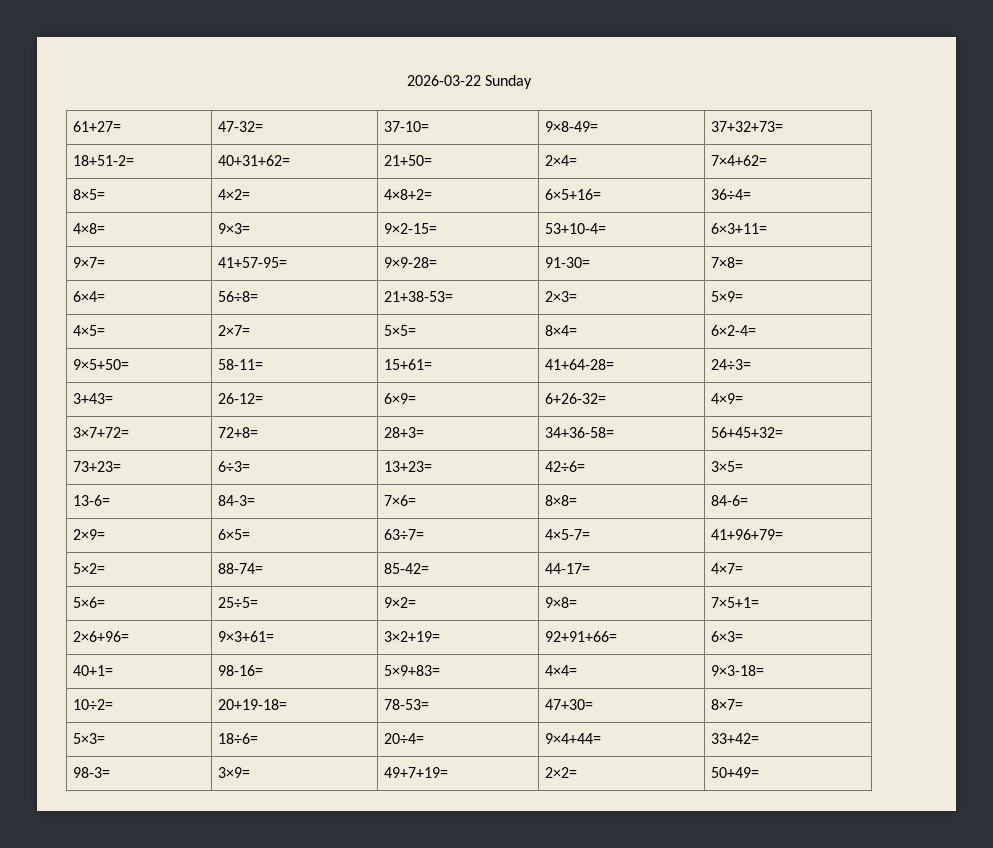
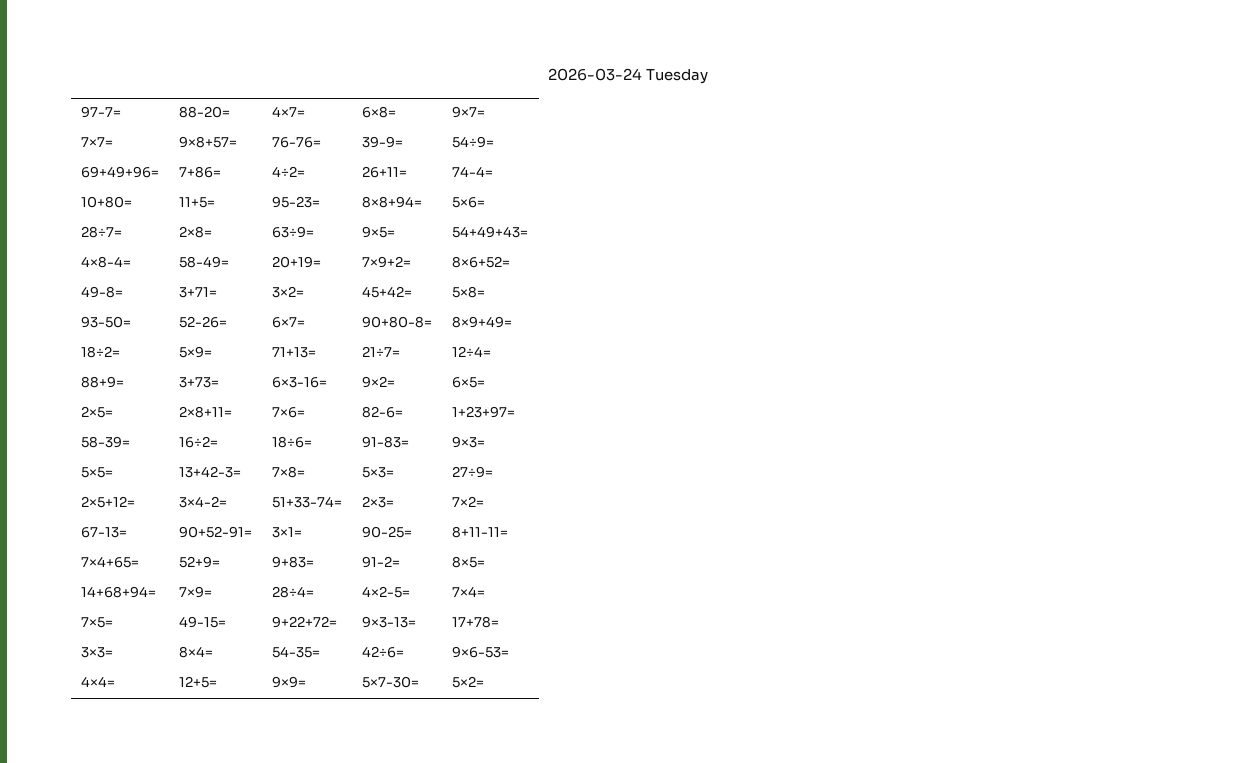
- 2026-03-22 Sunday
- 61+27= | 47-32= | 37-10= | 9×8-49= | 37+32+73=
- 18+51-2= | 40+31+62= | 21+50= | 2×4= | 7×4+62=
- 8×5= | 4×2= | 4×8+2= | 6×5+16= | 36÷4=
- 4×8= | 9×3= | 9×2-15= | 53+10-4= | 6×3+11=
- 9×7= | 41+57-95= | 9×9-28= | 91-30= | 7×8=
- 6×4= | 56÷8= | 21+38-53= | 2×3= | 5×9=
- 4×5= | 2×7= | 5×5= | 8×4= | 6×2-4=
- 9×5+50= | 58-11= | 15+61= | 41+64-28= | 24÷3=
- 3+43= | 26-12= | 6×9= | 6+26-32= | 4×9=
- 3×7+72= | 72+8= | 28+3= | 34+36-58= | 56+45+32=
- 73+23= | 6÷3= | 13+23= | 42÷6= | 3×5=
- 13-6= | 84-3= | 7×6= | 8×8= | 84-6=
- 2×9= | 6×5= | 63÷7= | 4×5-7= | 41+96+79=
- 5×2= | 88-74= | 85-42= | 44-17= | 4×7=
- 5×6= | 25÷5= | 9×2= | 9×8= | 7×5+1=
- 2×6+96= | 9×3+61= | 3×2+19= | 92+91+66= | 6×3=
- 40+1= | 98-16= | 5×9+83= | 4×4= | 9×3-18=
- 10÷2= | 20+19-18= | 78-53= | 47+30= | 8×7=
- 5×3= | 18÷6= | 20÷4= | 9×4+44= | 33+42=
- 98-3= | 3×9= | 49+7+19= | 2×2= | 50+49=
+ 2026-03-24 Tuesday
+ 97-7= | 88-20= | 4×7= | 6×8= | 9×7=
+ 7×7= | 9×8+57= | 76-76= | 39-9= | 54÷9=
+ 69+49+96= | 7+86= | 4÷2= | 26+11= | 74-4=
+ 10+80= | 11+5= | 95-23= | 8×8+94= | 5×6=
+ 28÷7= | 2×8= | 63÷9= | 9×5= | 54+49+43=
+ 4×8-4= | 58-49= | 20+19= | 7×9+2= | 8×6+52=
+ 49-8= | 3+71= | 3×2= | 45+42= | 5×8=
+ 93-50= | 52-26= | 6×7= | 90+80-8= | 8×9+49=
+ 18÷2= | 5×9= | 71+13= | 21÷7= | 12÷4=
+ 88+9= | 3+73= | 6×3-16= | 9×2= | 6×5=
+ 2×5= | 2×8+11= | 7×6= | 82-6= | 1+23+97=
+ 58-39= | 16÷2= | 18÷6= | 91-83= | 9×3=
+ 5×5= | 13+42-3= | 7×8= | 5×3= | 27÷9=
+ 2×5+12= | 3×4-2= | 51+33-74= | 2×3= | 7×2=
+ 67-13= | 90+52-91= | 3×1= | 90-25= | 8+11-11=
+ 7×4+65= | 52+9= | 9+83= | 91-2= | 8×5=
+ 14+68+94= | 7×9= | 28÷4= | 4×2-5= | 7×4=
+ 7×5= | 49-15= | 9+22+72= | 9×3-13= | 17+78=
+ 3×3= | 8×4= | 54-35= | 42÷6= | 9×6-53=
+ 4×4= | 12+5= | 9×9= | 5×7-30= | 5×2=

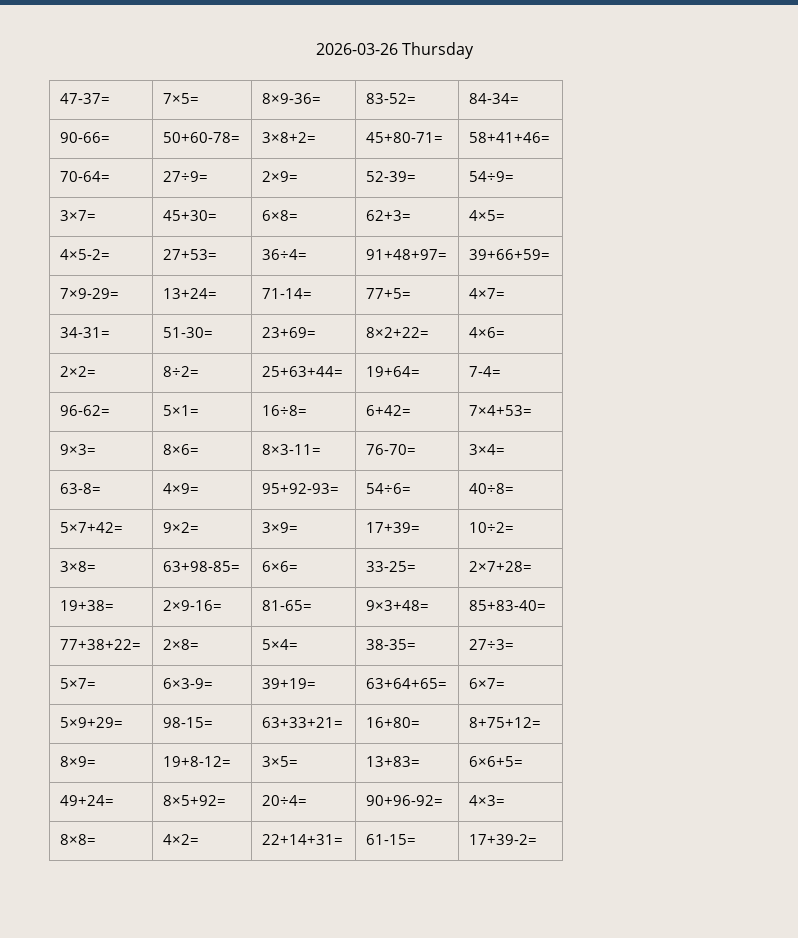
- 2026-03-24 Tuesday
- 97-7= | 88-20= | 4×7= | 6×8= | 9×7=
- 7×7= | 9×8+57= | 76-76= | 39-9= | 54÷9=
- 69+49+96= | 7+86= | 4÷2= | 26+11= | 74-4=
- 10+80= | 11+5= | 95-23= | 8×8+94= | 5×6=
- 28÷7= | 2×8= | 63÷9= | 9×5= | 54+49+43=
- 4×8-4= | 58-49= | 20+19= | 7×9+2= | 8×6+52=
- 49-8= | 3+71= | 3×2= | 45+42= | 5×8=
- 93-50= | 52-26= | 6×7= | 90+80-8= | 8×9+49=
- 18÷2= | 5×9= | 71+13= | 21÷7= | 12÷4=
- 88+9= | 3+73= | 6×3-16= | 9×2= | 6×5=
- 2×5= | 2×8+11= | 7×6= | 82-6= | 1+23+97=
- 58-39= | 16÷2= | 18÷6= | 91-83= | 9×3=
- 5×5= | 13+42-3= | 7×8= | 5×3= | 27÷9=
- 2×5+12= | 3×4-2= | 51+33-74= | 2×3= | 7×2=
- 67-13= | 90+52-91= | 3×1= | 90-25= | 8+11-11=
- 7×4+65= | 52+9= | 9+83= | 91-2= | 8×5=
- 14+68+94= | 7×9= | 28÷4= | 4×2-5= | 7×4=
- 7×5= | 49-15= | 9+22+72= | 9×3-13= | 17+78=
- 3×3= | 8×4= | 54-35= | 42÷6= | 9×6-53=
- 4×4= | 12+5= | 9×9= | 5×7-30= | 5×2=
+ 2026-03-26 Thursday
+ 47-37= | 7×5= | 8×9-36= | 83-52= | 84-34=
+ 90-66= | 50+60-78= | 3×8+2= | 45+80-71= | 58+41+46=
+ 70-64= | 27÷9= | 2×9= | 52-39= | 54÷9=
+ 3×7= | 45+30= | 6×8= | 62+3= | 4×5=
+ 4×5-2= | 27+53= | 36÷4= | 91+48+97= | 39+66+59=
+ 7×9-29= | 13+24= | 71-14= | 77+5= | 4×7=
+ 34-31= | 51-30= | 23+69= | 8×2+22= | 4×6=
+ 2×2= | 8÷2= | 25+63+44= | 19+64= | 7-4=
+ 96-62= | 5×1= | 16÷8= | 6+42= | 7×4+53=
+ 9×3= | 8×6= | 8×3-11= | 76-70= | 3×4=
+ 63-8= | 4×9= | 95+92-93= | 54÷6= | 40÷8=
+ 5×7+42= | 9×2= | 3×9= | 17+39= | 10÷2=
+ 3×8= | 63+98-85= | 6×6= | 33-25= | 2×7+28=
+ 19+38= | 2×9-16= | 81-65= | 9×3+48= | 85+83-40=
+ 77+38+22= | 2×8= | 5×4= | 38-35= | 27÷3=
+ 5×7= | 6×3-9= | 39+19= | 63+64+65= | 6×7=
+ 5×9+29= | 98-15= | 63+33+21= | 16+80= | 8+75+12=
+ 8×9= | 19+8-12= | 3×5= | 13+83= | 6×6+5=
+ 49+24= | 8×5+92= | 20÷4= | 90+96-92= | 4×3=
+ 8×8= | 4×2= | 22+14+31= | 61-15= | 17+39-2=

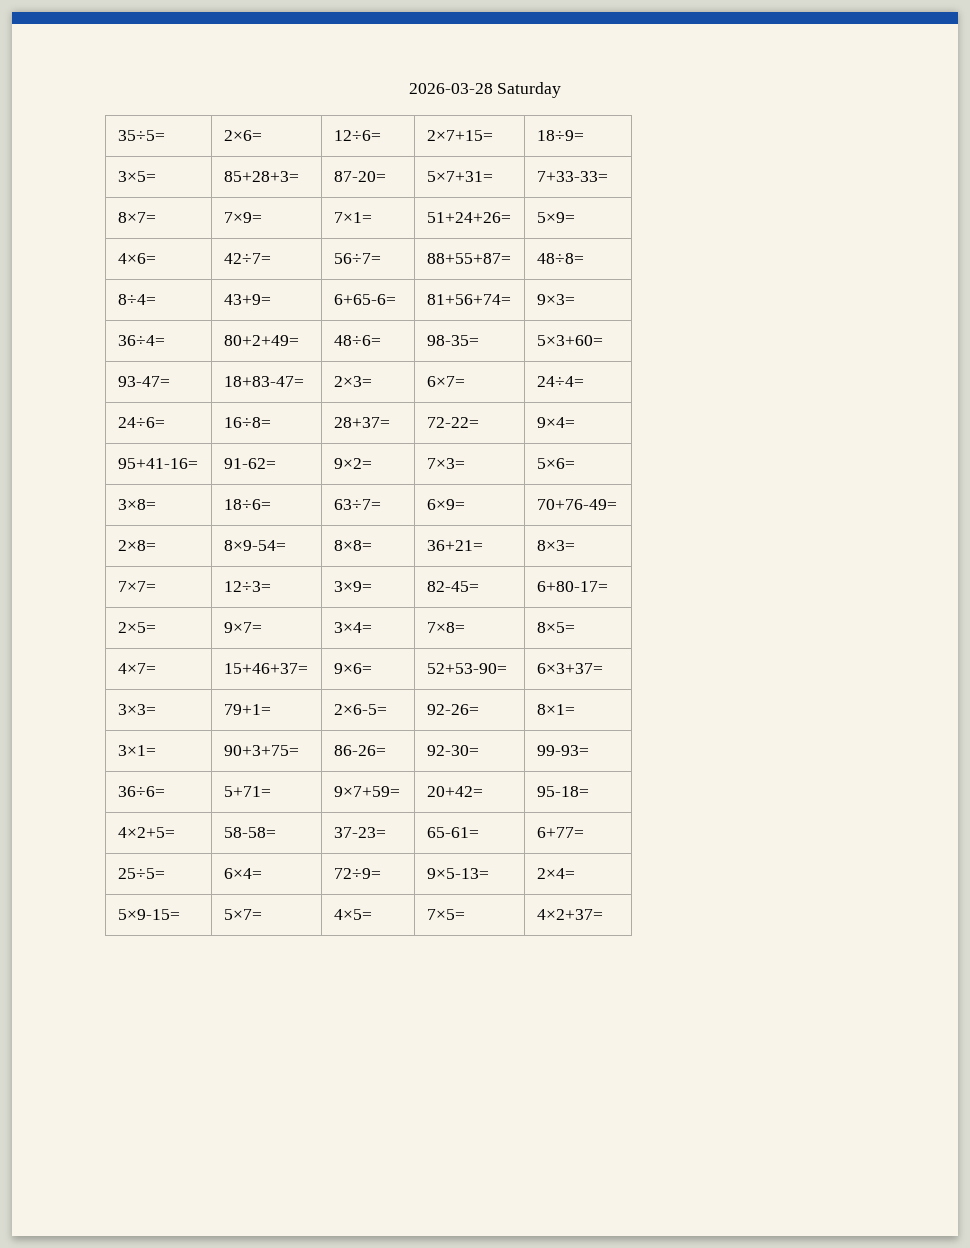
- 2026-03-26 Thursday
- 47-37= | 7×5= | 8×9-36= | 83-52= | 84-34=
- 90-66= | 50+60-78= | 3×8+2= | 45+80-71= | 58+41+46=
- 70-64= | 27÷9= | 2×9= | 52-39= | 54÷9=
- 3×7= | 45+30= | 6×8= | 62+3= | 4×5=
- 4×5-2= | 27+53= | 36÷4= | 91+48+97= | 39+66+59=
- 7×9-29= | 13+24= | 71-14= | 77+5= | 4×7=
- 34-31= | 51-30= | 23+69= | 8×2+22= | 4×6=
- 2×2= | 8÷2= | 25+63+44= | 19+64= | 7-4=
- 96-62= | 5×1= | 16÷8= | 6+42= | 7×4+53=
- 9×3= | 8×6= | 8×3-11= | 76-70= | 3×4=
- 63-8= | 4×9= | 95+92-93= | 54÷6= | 40÷8=
- 5×7+42= | 9×2= | 3×9= | 17+39= | 10÷2=
- 3×8= | 63+98-85= | 6×6= | 33-25= | 2×7+28=
- 19+38= | 2×9-16= | 81-65= | 9×3+48= | 85+83-40=
- 77+38+22= | 2×8= | 5×4= | 38-35= | 27÷3=
- 5×7= | 6×3-9= | 39+19= | 63+64+65= | 6×7=
- 5×9+29= | 98-15= | 63+33+21= | 16+80= | 8+75+12=
- 8×9= | 19+8-12= | 3×5= | 13+83= | 6×6+5=
- 49+24= | 8×5+92= | 20÷4= | 90+96-92= | 4×3=
- 8×8= | 4×2= | 22+14+31= | 61-15= | 17+39-2=
+ 2026-03-28 Saturday
+ 35÷5= | 2×6= | 12÷6= | 2×7+15= | 18÷9=
+ 3×5= | 85+28+3= | 87-20= | 5×7+31= | 7+33-33=
+ 8×7= | 7×9= | 7×1= | 51+24+26= | 5×9=
+ 4×6= | 42÷7= | 56÷7= | 88+55+87= | 48÷8=
+ 8÷4= | 43+9= | 6+65-6= | 81+56+74= | 9×3=
+ 36÷4= | 80+2+49= | 48÷6= | 98-35= | 5×3+60=
+ 93-47= | 18+83-47= | 2×3= | 6×7= | 24÷4=
+ 24÷6= | 16÷8= | 28+37= | 72-22= | 9×4=
+ 95+41-16= | 91-62= | 9×2= | 7×3= | 5×6=
+ 3×8= | 18÷6= | 63÷7= | 6×9= | 70+76-49=
+ 2×8= | 8×9-54= | 8×8= | 36+21= | 8×3=
+ 7×7= | 12÷3= | 3×9= | 82-45= | 6+80-17=
+ 2×5= | 9×7= | 3×4= | 7×8= | 8×5=
+ 4×7= | 15+46+37= | 9×6= | 52+53-90= | 6×3+37=
+ 3×3= | 79+1= | 2×6-5= | 92-26= | 8×1=
+ 3×1= | 90+3+75= | 86-26= | 92-30= | 99-93=
+ 36÷6= | 5+71= | 9×7+59= | 20+42= | 95-18=
+ 4×2+5= | 58-58= | 37-23= | 65-61= | 6+77=
+ 25÷5= | 6×4= | 72÷9= | 9×5-13= | 2×4=
+ 5×9-15= | 5×7= | 4×5= | 7×5= | 4×2+37=

